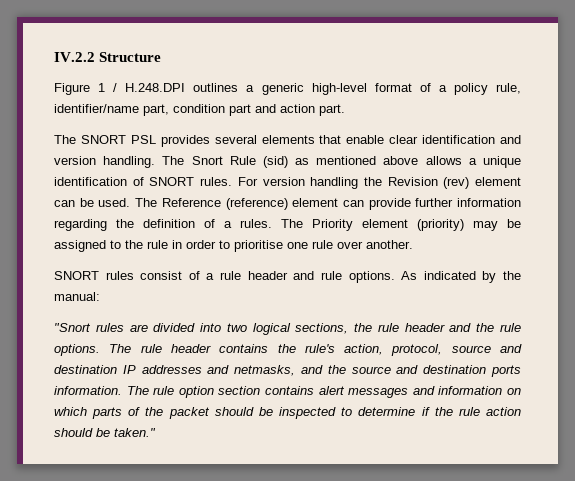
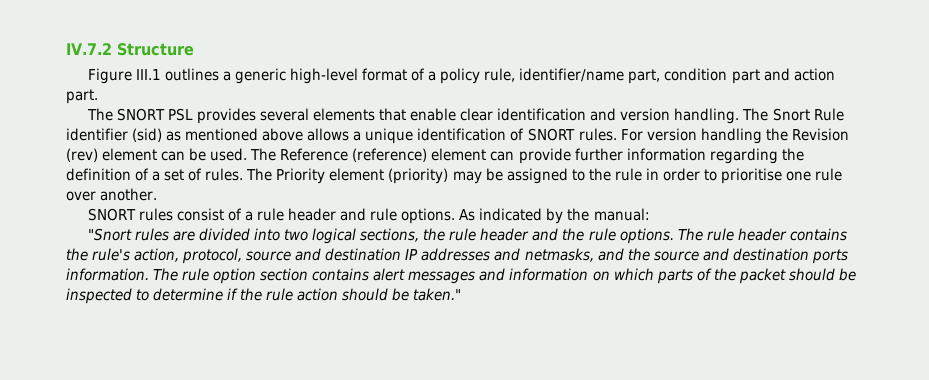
- IV.2.2 Structure
+ IV.7.2 Structure
- Figure 1 / H.248.DPI outlines a generic high-level format of a policy rule, identifier/name part, condition part and action part.
+ Figure III.1 outlines a generic high-level format of a policy rule, identifier/name part, condition part and action part.
- The Snort Rule (sid) as mentioned above allows a unique identification of SNORT rules.
+ The Snort Rule identifier (sid) as mentioned above allows a unique identification of SNORT rules.
- The Reference (reference) element can provide further information regarding the definition of a rules.
+ The Reference (reference) element can provide further information regarding the definition of a set of rules.

